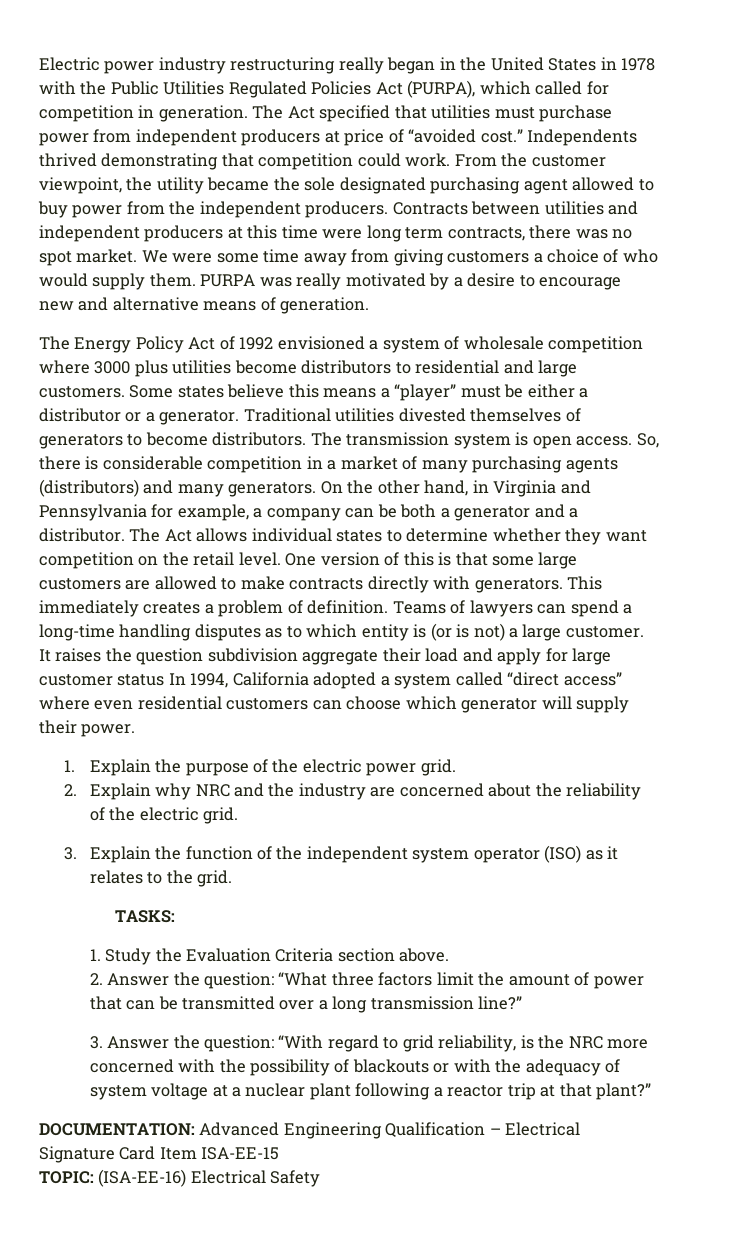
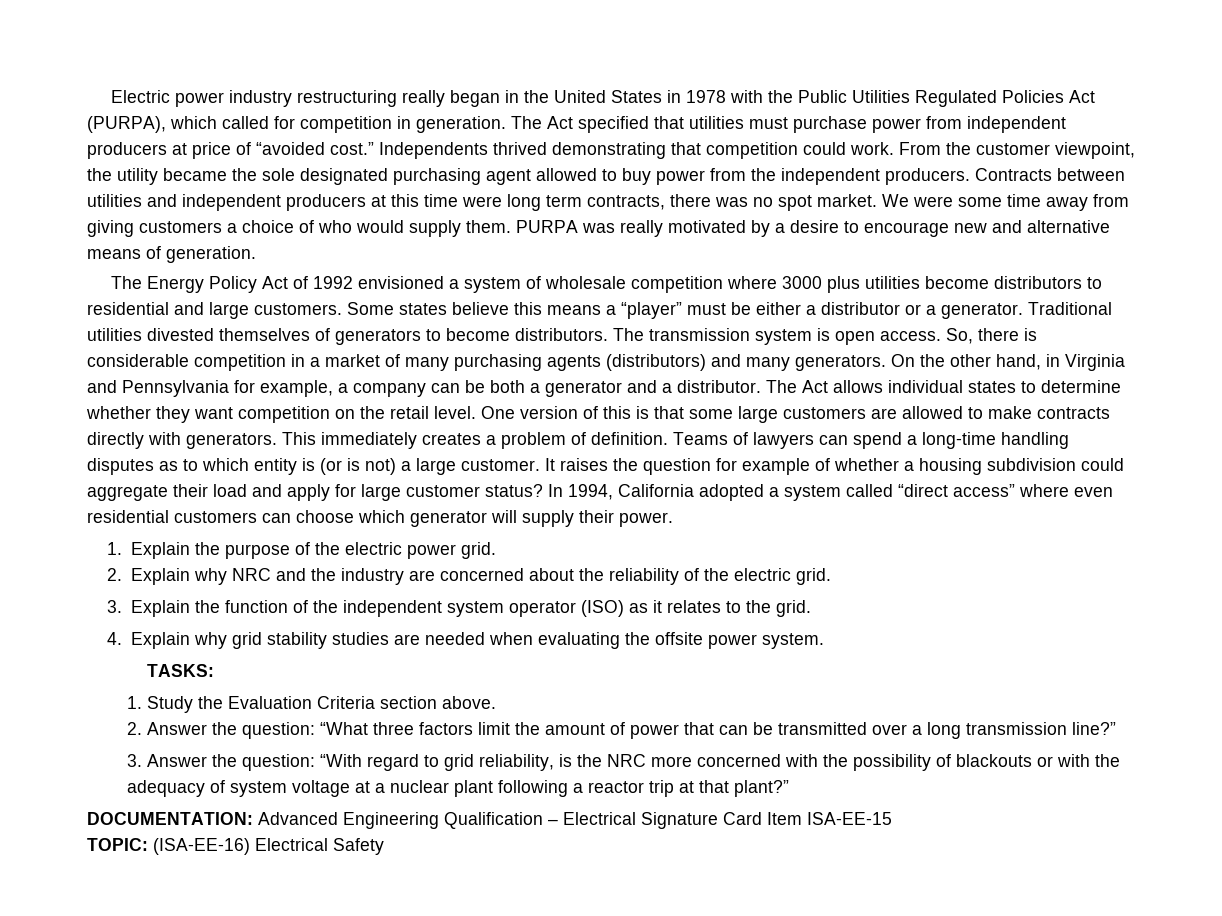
- It raises the question subdivision aggregate their load and apply for large customer status In 1994, California adopted a system called “direct access” where even residential customers can choose which generator will supply their power.
+ It raises the question for example of whether a housing subdivision could aggregate their load and apply for large customer status? In 1994, California adopted a system called “direct access” where even residential customers can choose which generator will supply their power.
+ 4. Explain why grid stability studies are needed when evaluating the offsite power system.

